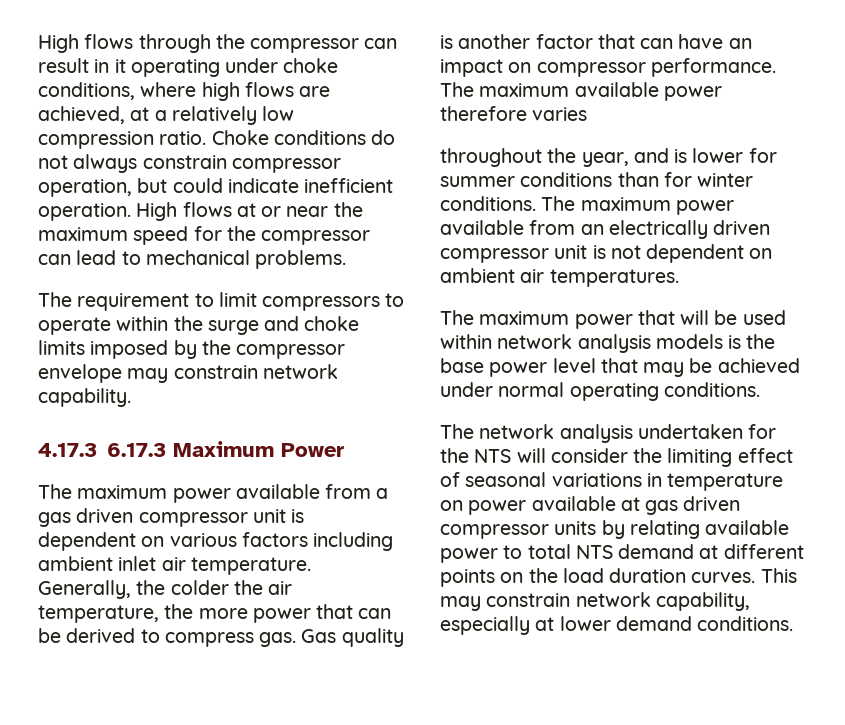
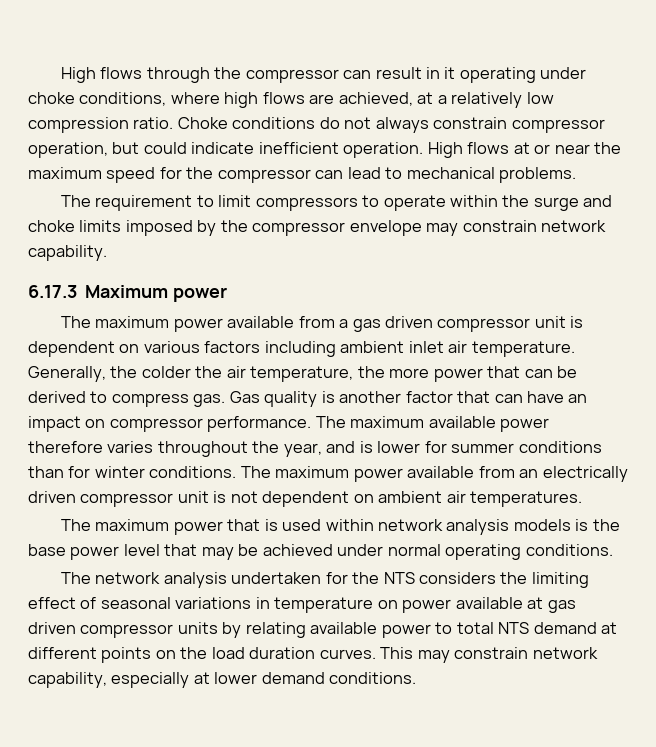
- 4.17.3 6.17.3 Maximum Power
+ 6.17.3 Maximum power
- The maximum available power therefore varies
- throughout the year, and is lower for summer conditions than for winter conditions.
+ The maximum available power therefore varies throughout the year, and is lower for summer conditions than for winter conditions.
- The maximum power that will be used within network analysis models is the base power level that may be achieved under normal operating conditions.
+ The maximum power that is used within network analysis models is the base power level that may be achieved under normal operating conditions.
- The network analysis undertaken for the NTS will consider the limiting effect of seasonal variations in temperature on power available at gas driven compressor units by relating available power to total NTS demand at different points on the load duration curves.
+ The network analysis undertaken for the NTS considers the limiting effect of seasonal variations in temperature on power available at gas driven compressor units by relating available power to total NTS demand at different points on the load duration curves.

